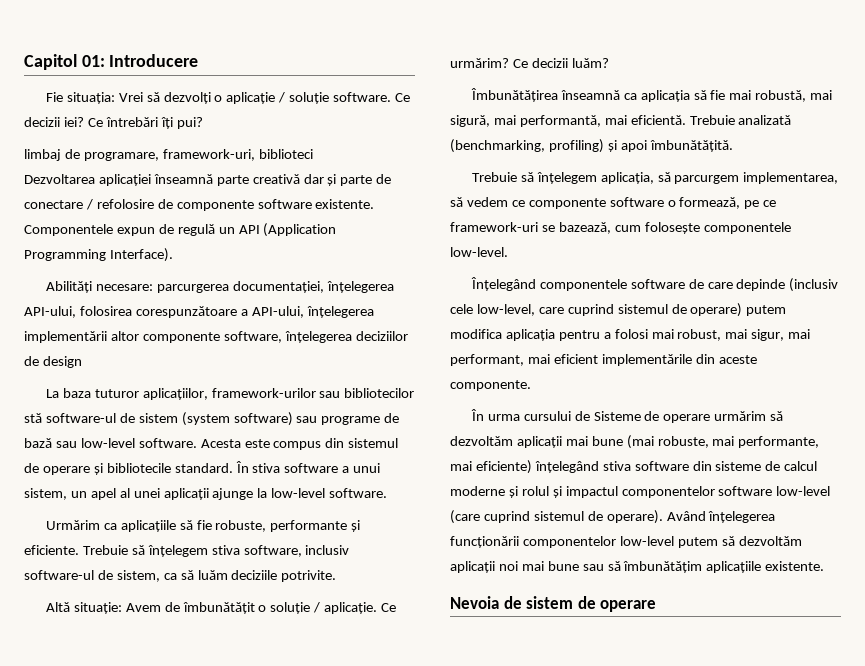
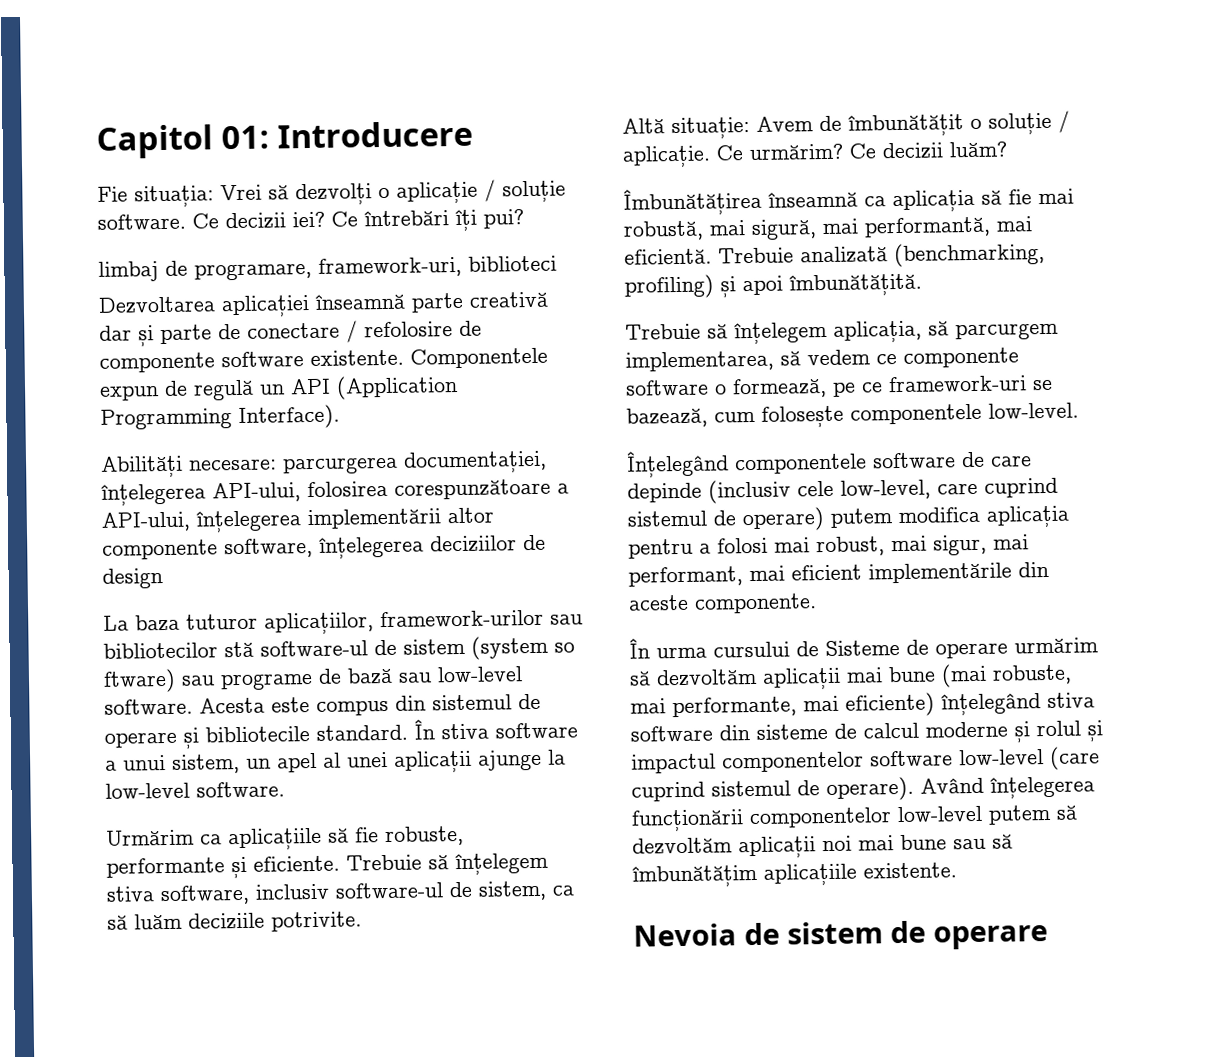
- La baza tuturor aplicațiilor, framework-urilor sau bibliotecilor stă software-ul de sistem (system software) sau programe de bază sau low-level software.
+ La baza tuturor aplicațiilor, framework-urilor sau bibliotecilor stă software-ul de sistem (system so ftware) sau programe de bază sau low-level software.

